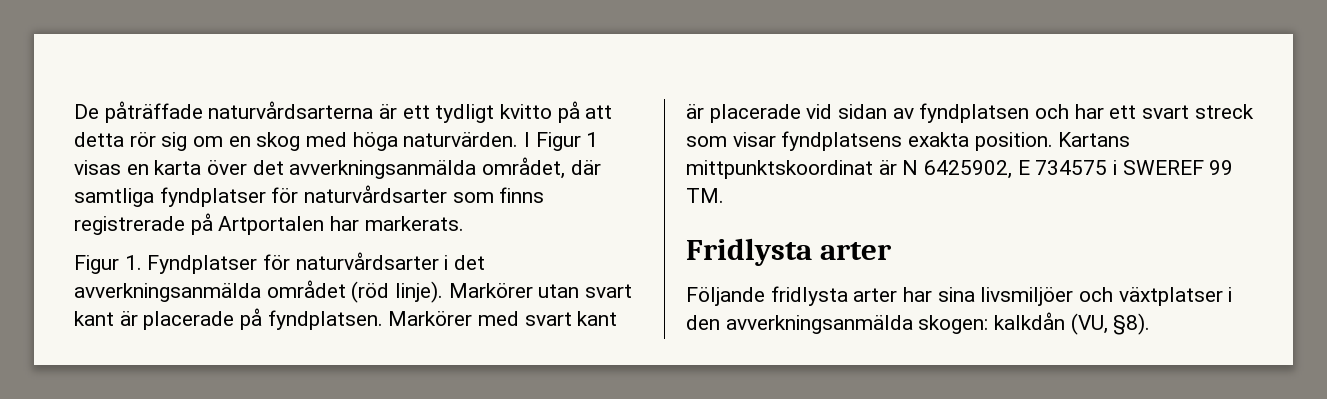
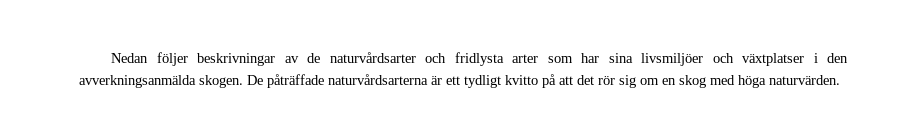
+ Nedan följer beskrivningar av de naturvårdsarter och fridlysta arter som har sina livsmiljöer och växtplatser i den avverkningsanmälda skogen.
- De påträffade naturvårdsarterna är ett tydligt kvitto på att detta rör sig om en skog med höga naturvärden. I Figur 1 visas en karta över det avverkningsanmälda området, där samtliga fyndplatser för naturvårdsarter som finns registrerade på Artportalen har markerats.
- Figur 1. Fyndplatser för naturvårdsarter i det avverkningsanmälda området (röd linje). Markörer utan svart kant är placerade på fyndplatsen. Markörer med svart kant är placerade vid sidan av fyndplatsen och har ett svart streck som visar fyndplatsens exakta position. Kartans mittpunktskoordinat är N 6425902, E 734575 i SWEREF 99 TM.
- Fridlysta arter
- Följande fridlysta arter har sina livsmiljöer och växtplatser i den avverkningsanmälda skogen: kalkdån (VU, §8).
+ De påträffade naturvårdsarterna är ett tydligt kvitto på att det rör sig om en skog med höga naturvärden.

